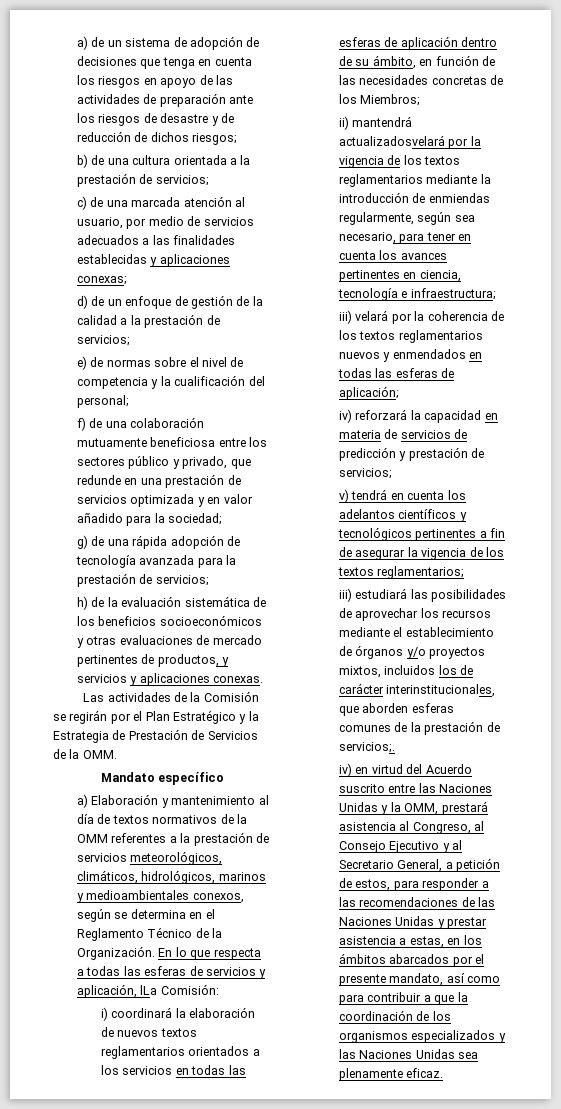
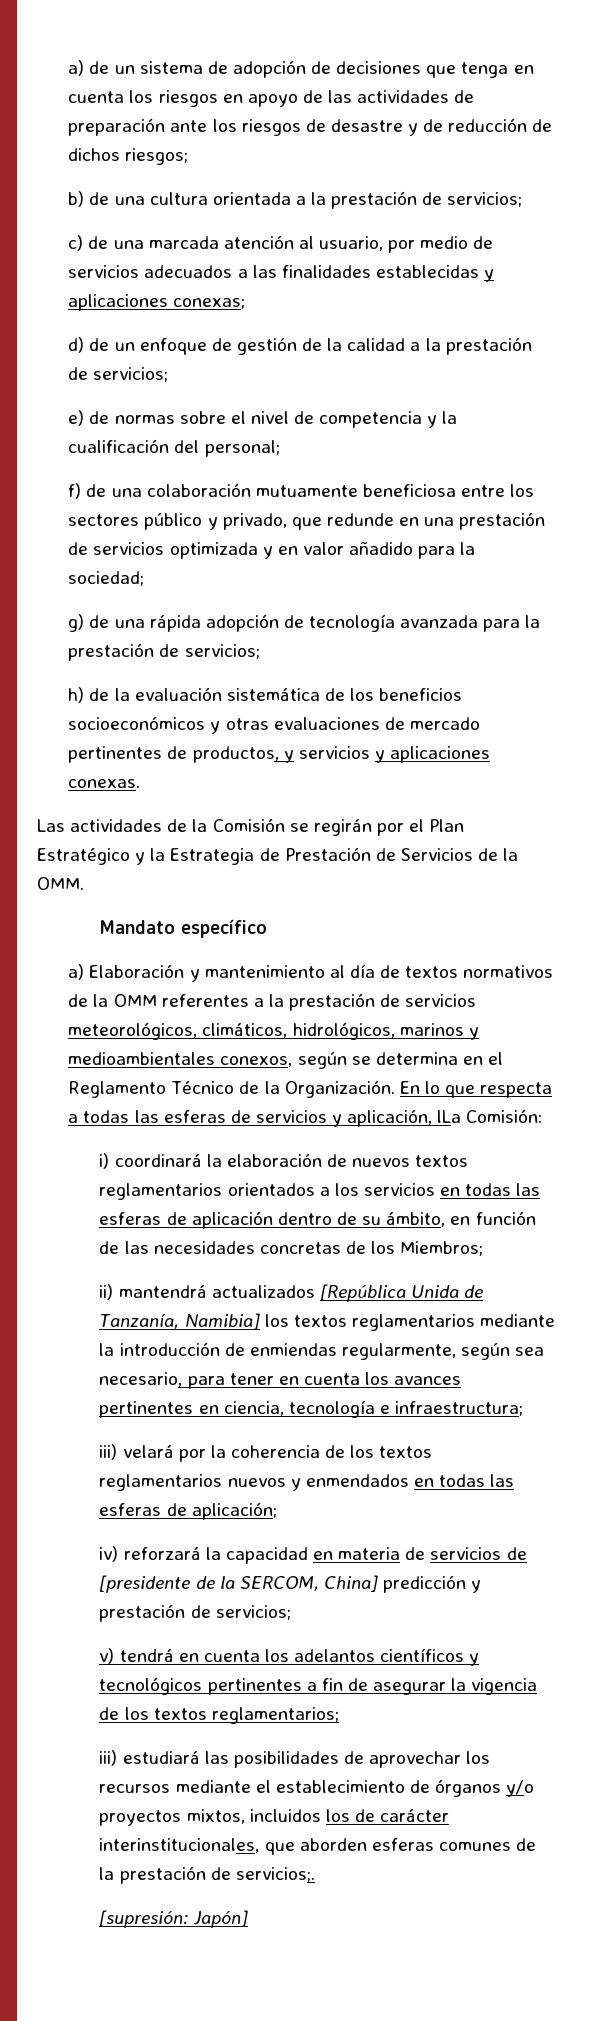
- ii) mantendrá actualizadosvelará por la vigencia de los textos reglamentarios mediante la introducción de enmiendas regularmente, según sea necesario, para tener en cuenta los avances pertinentes en ciencia, tecnología e infraestructura;
+ ii) mantendrá actualizados [República Unida de Tanzanía, Namibia] los textos reglamentarios mediante la introducción de enmiendas regularmente, según sea necesario, para tener en cuenta los avances pertinentes en ciencia, tecnología e infraestructura;
- iv) reforzará la capacidad en materia de servicios de predicción y prestación de servicios;
+ iv) reforzará la capacidad en materia de servicios de [presidente de la SERCOM, China] predicción y prestación de servicios;
- iv) en virtud del Acuerdo suscrito entre las Naciones Unidas y la OMM, prestará asistencia al Congreso, al Consejo Ejecutivo y al Secretario General, a petición de estos, para responder a las recomendaciones de las Naciones Unidas y prestar asistencia a estas, en los ámbitos abarcados por el presente mandato, así como para contribuir a que la coordinación de los organismos especializados y las Naciones Unidas sea plenamente eficaz.
+ [supresión: Japón]

